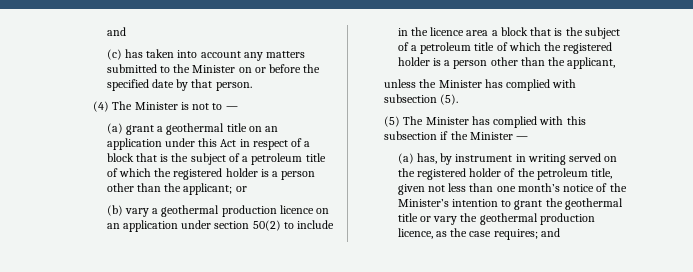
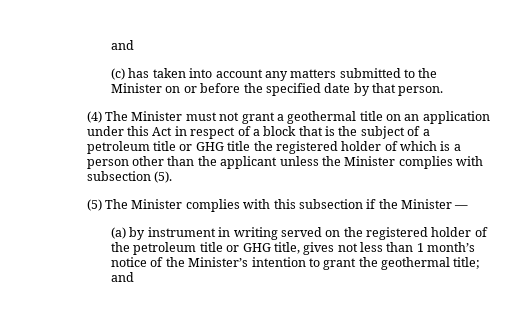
- (4) The Minister is not to —
- (a) grant a geothermal title on an application under this Act in respect of a block that is the subject of a petroleum title of which the registered holder is a person other than the applicant; or
- (b) vary a geothermal production licence on an application under section 50(2) to include in the licence area a block that is the subject of a petroleum title of which the registered holder is a person other than the applicant,
- unless the Minister has complied with subsection (5).
+ (4) The Minister must not grant a geothermal title on an application under this Act in respect of a block that is the subject of a petroleum title or GHG title the registered holder of which is a person other than the applicant unless the Minister complies with subsection (5).
- (5) The Minister has complied with this subsection if the Minister —
+ (5) The Minister complies with this subsection if the Minister —
- (a) has, by instrument in writing served on the registered holder of the petroleum title, given not less than one month’s notice of the Minister’s intention to grant the geothermal title or vary the geothermal production licence, as the case requires; and
+ (a) by instrument in writing served on the registered holder of the petroleum title or GHG title, gives not less than 1 month’s notice of the Minister’s intention to grant the geothermal title; and

